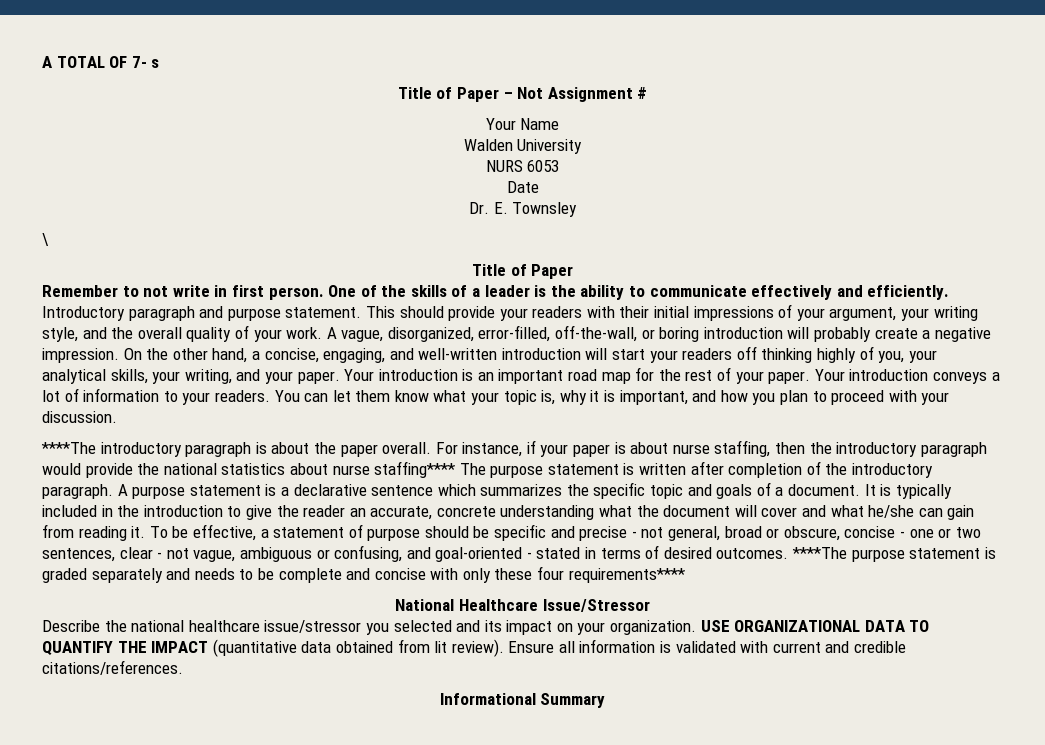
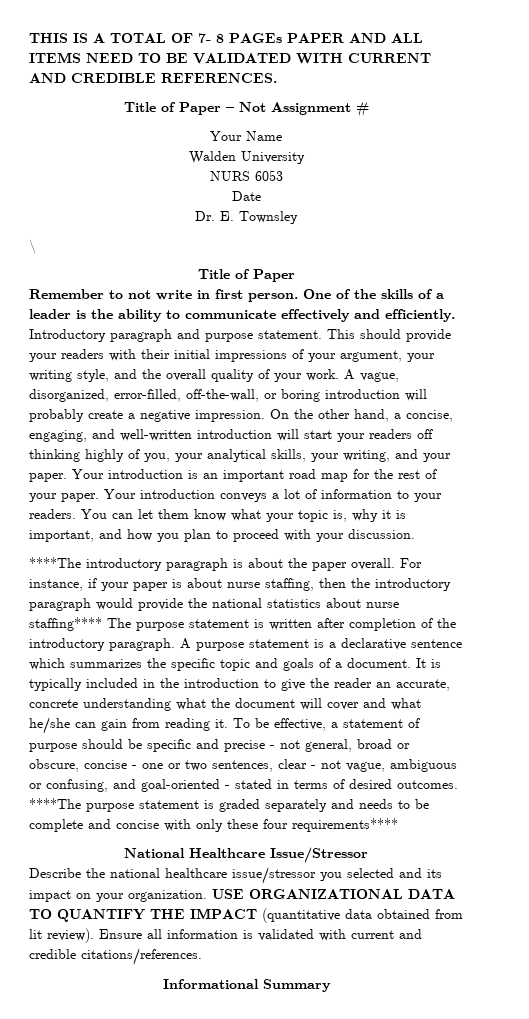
- A TOTAL OF 7- s
+ THIS IS A TOTAL OF 7- 8 PAGEs PAPER AND ALL ITEMS NEED TO BE VALIDATED WITH CURRENT AND CREDIBLE REFERENCES.

